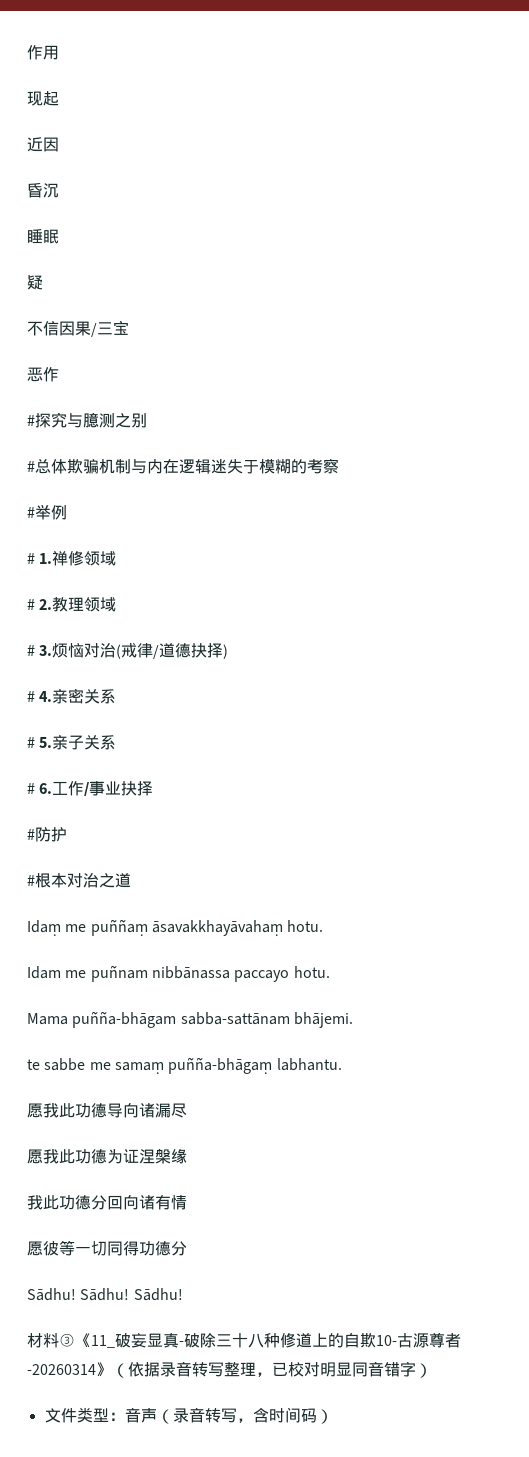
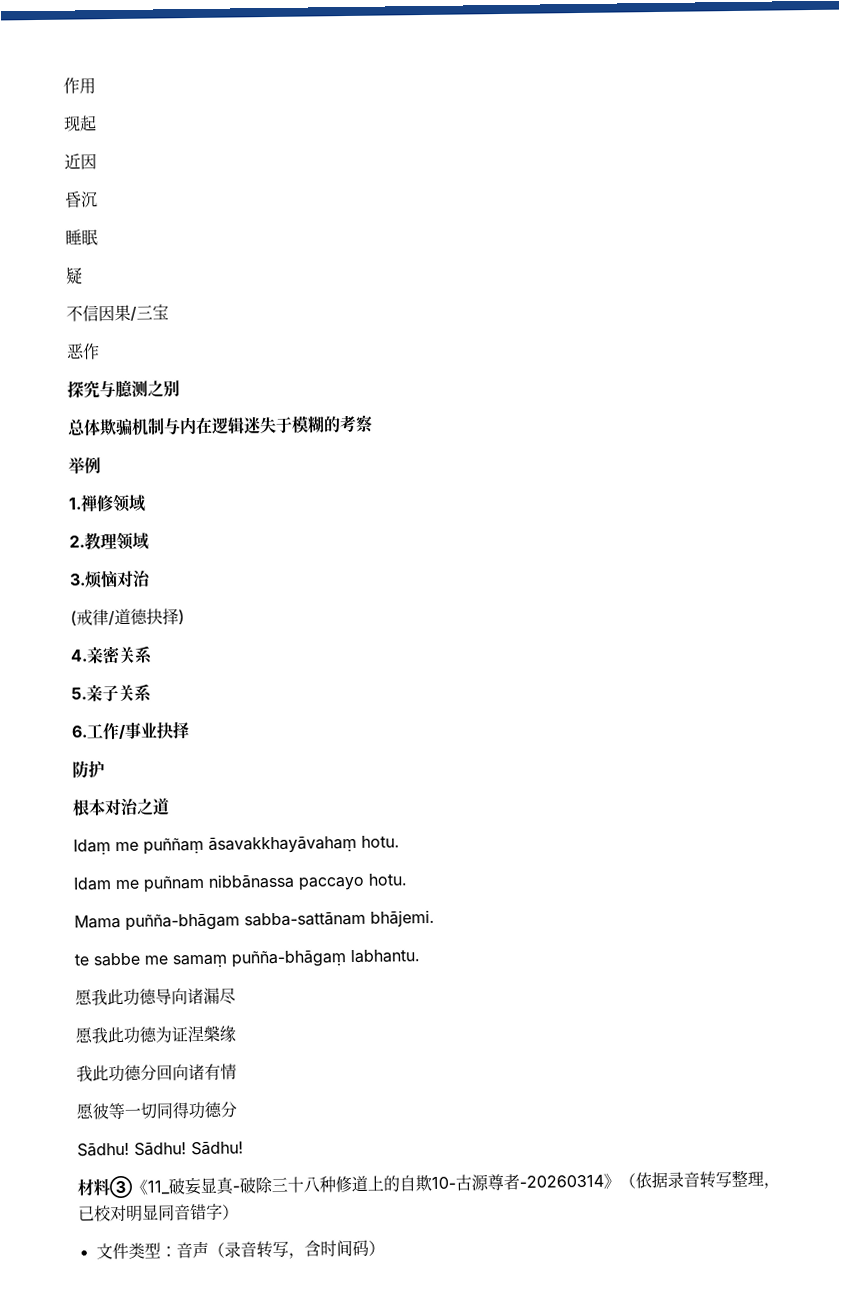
- #探究与臆测之别
+ 探究与臆测之别
- #总体欺骗机制与内在逻辑迷失于模糊的考察
+ 总体欺骗机制与内在逻辑迷失于模糊的考察
- #举例
+ 举例
- # 1.禅修领域
+ 1.禅修领域
- # 2.教理领域
+ 2.教理领域
- # 3.烦恼对治(戒律/道德抉择)
+ 3.烦恼对治
+ (戒律/道德抉择)
- # 4.亲密关系
+ 4.亲密关系
- # 5.亲子关系
+ 5.亲子关系
- # 6.工作/事业抉择
+ 6.工作/事业抉择
- #防护
+ 防护
- #根本对治之道
+ 根本对治之道

